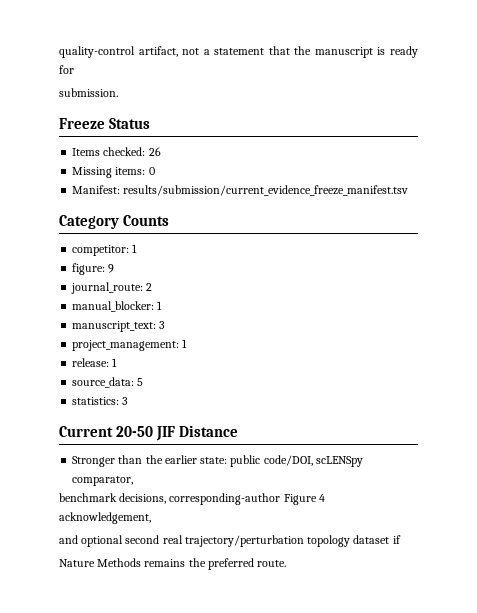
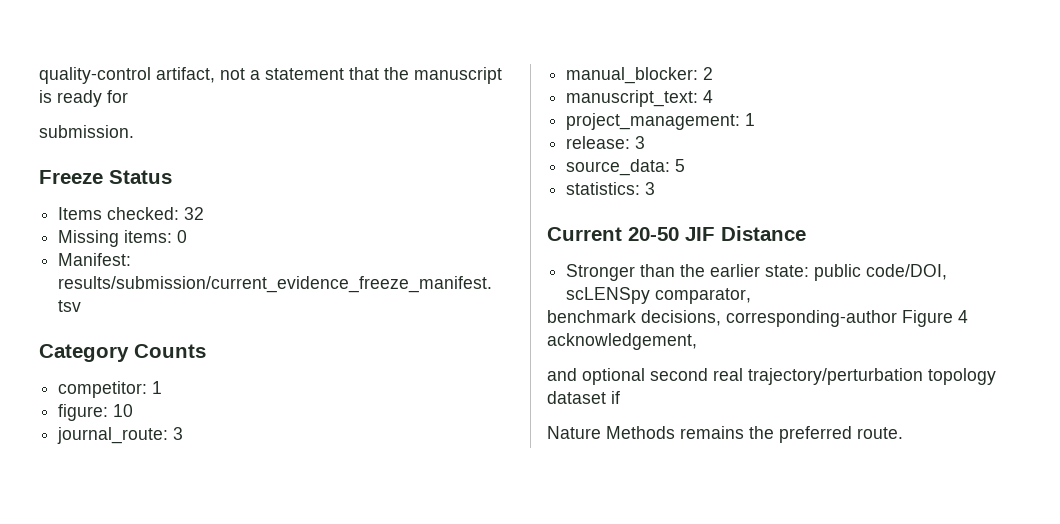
- Items checked: 26
+ Items checked: 32
- figure: 9
+ figure: 10
- journal_route: 2
+ journal_route: 3
+ manual_blocker: 2
- manual_blocker: 1
- manuscript_text: 3
+ manuscript_text: 4
- release: 1
+ release: 3

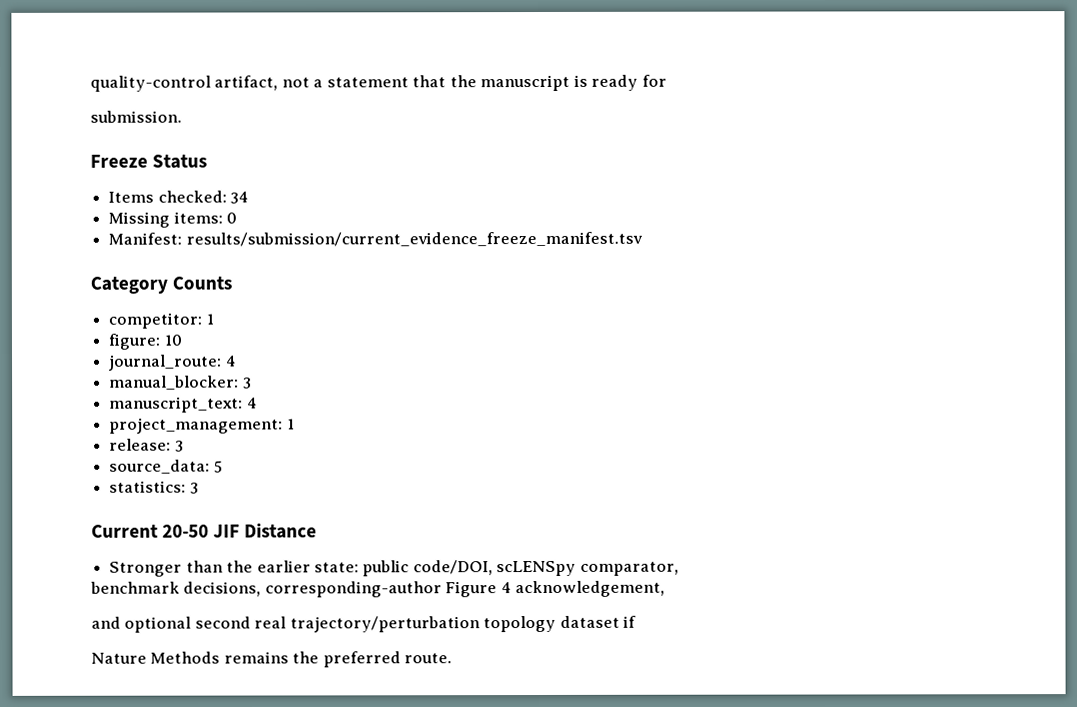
- Items checked: 32
+ Items checked: 34
- journal_route: 3
+ journal_route: 4
- manual_blocker: 2
+ manual_blocker: 3

